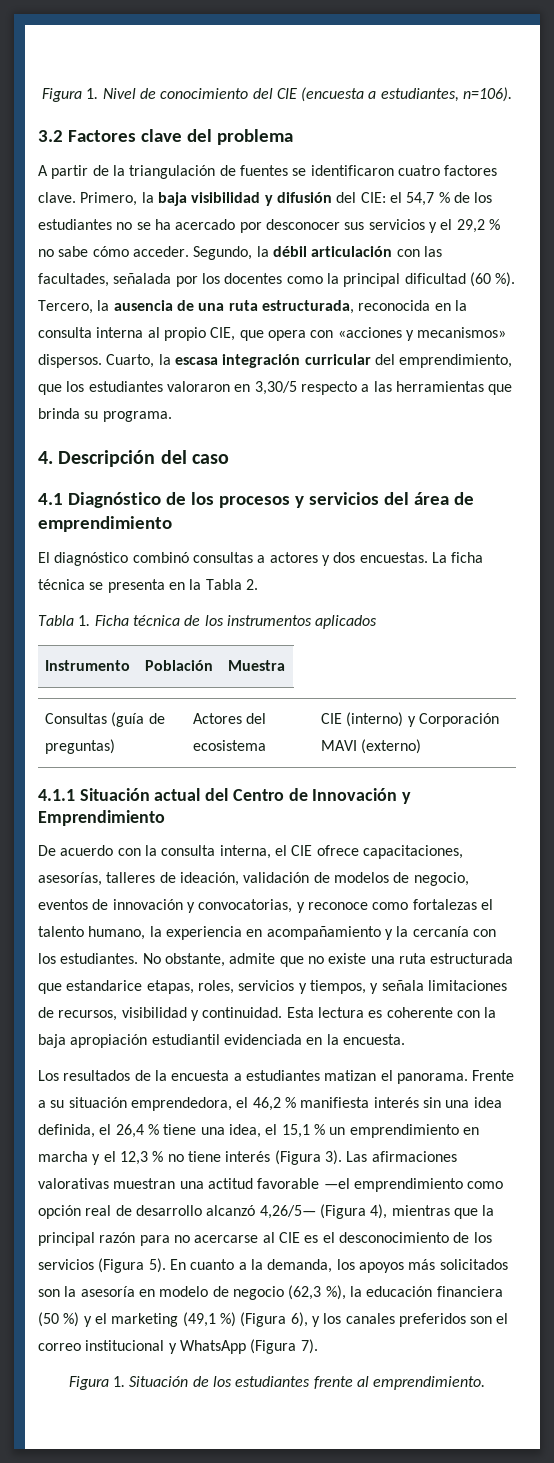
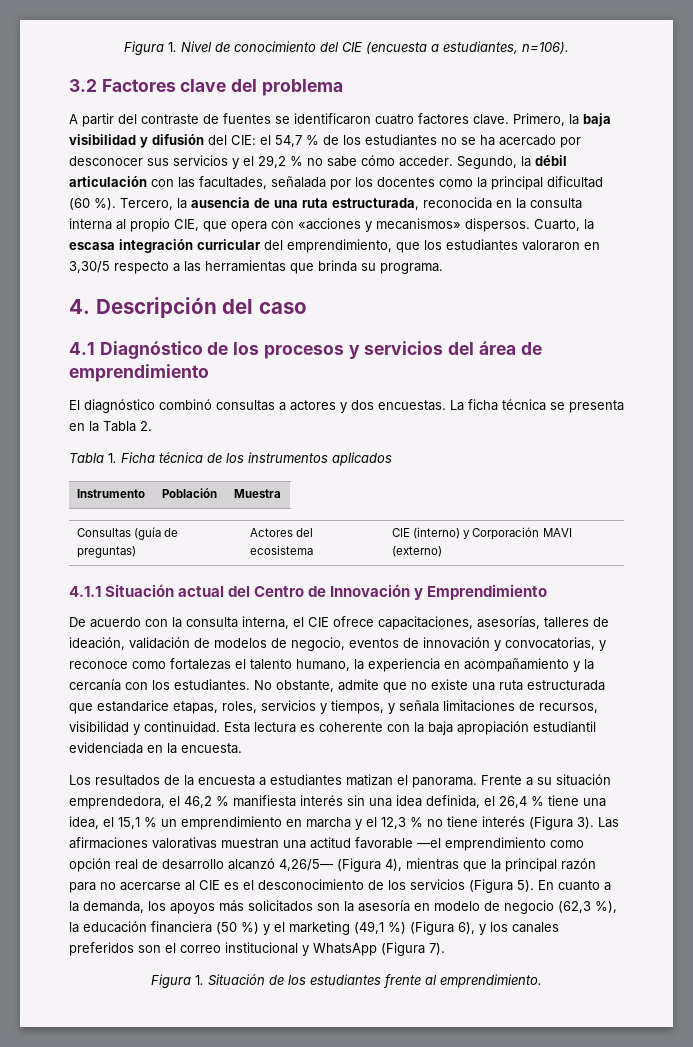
- A partir de la triangulación de fuentes se identificaron cuatro factores clave.
+ A partir del contraste de fuentes se identificaron cuatro factores clave.

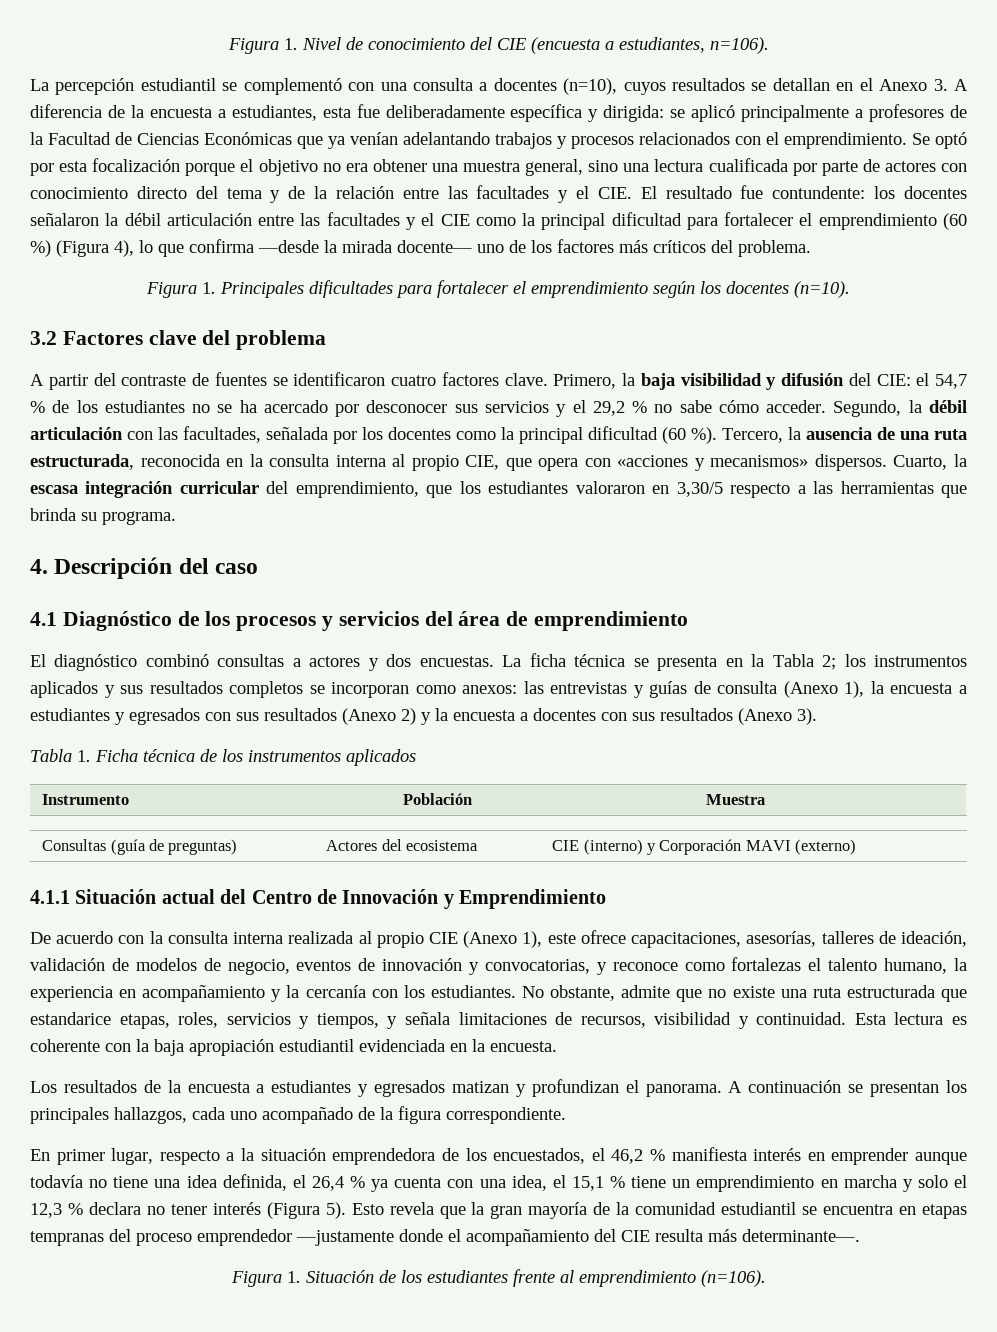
+ La percepción estudiantil se complementó con una consulta a docentes (n=10), cuyos resultados se detallan en el Anexo 3. A diferencia de la encuesta a estudiantes, esta fue deliberadamente específica y dirigida: se aplicó principalmente a profesores de la Facultad de Ciencias Económicas que ya venían adelantando trabajos y procesos relacionados con el emprendimiento. Se optó por esta focalización porque el objetivo no era obtener una muestra general, sino una lectura cualificada por parte de actores con conocimiento directo del tema y de la relación entre las facultades y el CIE. El resultado fue contundente: los docentes señalaron la débil articulación entre las facultades y el CIE como la principal dificultad para fortalecer el emprendimiento (60 %) (Figura 4), lo que confirma —desde la mirada docente— uno de los factores más críticos del problema.
+ Figura 1. Principales dificultades para fortalecer el emprendimiento según los docentes (n=10).
- La ficha técnica se presenta en la Tabla 2.
+ La ficha técnica se presenta en la Tabla 2; los instrumentos aplicados y sus resultados completos se incorporan como anexos: las entrevistas y guías de consulta (Anexo 1), la encuesta a estudiantes y egresados con sus resultados (Anexo 2) y la encuesta a docentes con sus resultados (Anexo 3).
- De acuerdo con la consulta interna, el CIE ofrece capacitaciones, asesorías, talleres de ideación, validación de modelos de negocio, eventos de innovación y convocatorias, y reconoce como fortalezas el talento humano, la experiencia en acompañamiento y la cercanía con los estudiantes.
+ De acuerdo con la consulta interna realizada al propio CIE (Anexo 1), este ofrece capacitaciones, asesorías, talleres de ideación, validación de modelos de negocio, eventos de innovación y convocatorias, y reconoce como fortalezas el talento humano, la experiencia en acompañamiento y la cercanía con los estudiantes.
- Los resultados de la encuesta a estudiantes matizan el panorama. Frente a su situación emprendedora, el 46,2 % manifiesta interés sin una idea definida, el 26,4 % tiene una idea, el 15,1 % un emprendimiento en marcha y el 12,3 % no tiene interés (Figura 3). Las afirmaciones valorativas muestran una actitud favorable —el emprendimiento como opción real de desarrollo alcanzó 4,26/5— (Figura 4), mientras que la principal razón para no acercarse al CIE es el desconocimiento de los servicios (Figura 5). En cuanto a la demanda, los apoyos más solicitados son la asesoría en modelo de negocio (62,3 %), la educación financiera (50 %) y el marketing (49,1 %) (Figura 6), y los canales preferidos son el correo institucional y WhatsApp (Figura 7).
+ Los resultados de la encuesta a estudiantes y egresados matizan y profundizan el panorama. A continuación se presentan los principales hallazgos, cada uno acompañado de la figura correspondiente.
+ En primer lugar, respecto a la situación emprendedora de los encuestados, el 46,2 % manifiesta interés en emprender aunque todavía no tiene una idea definida, el 26,4 % ya cuenta con una idea, el 15,1 % tiene un emprendimiento en marcha y solo el 12,3 % declara no tener interés (Figura 5). Esto revela que la gran mayoría de la comunidad estudiantil se encuentra en etapas tempranas del proceso emprendedor —justamente donde el acompañamiento del CIE resulta más determinante—.
- Figura 1. Situación de los estudiantes frente al emprendimiento.
+ Figura 1. Situación de los estudiantes frente al emprendimiento (n=106).

